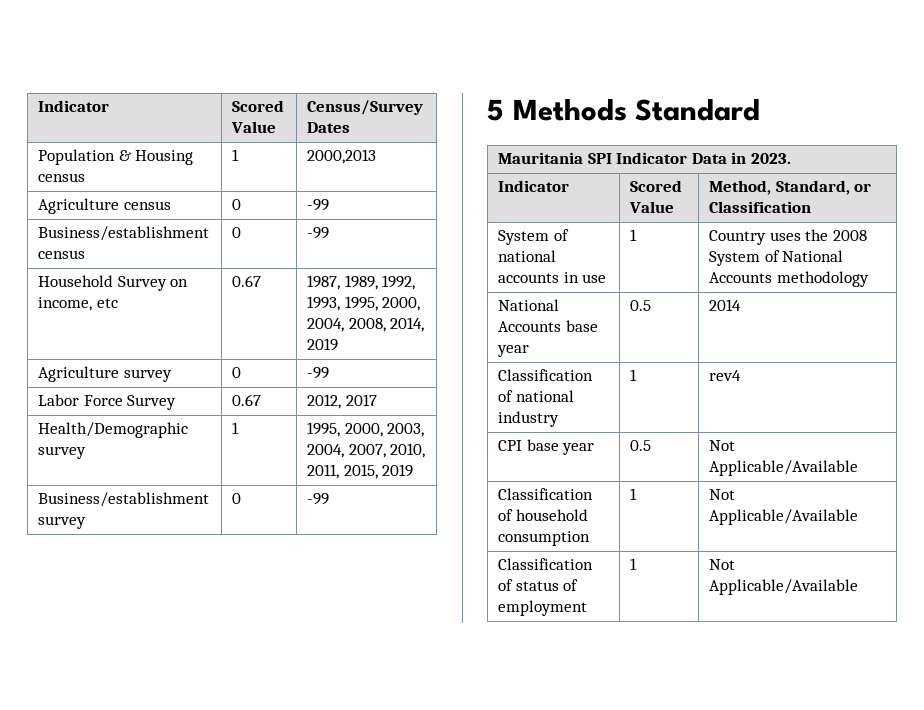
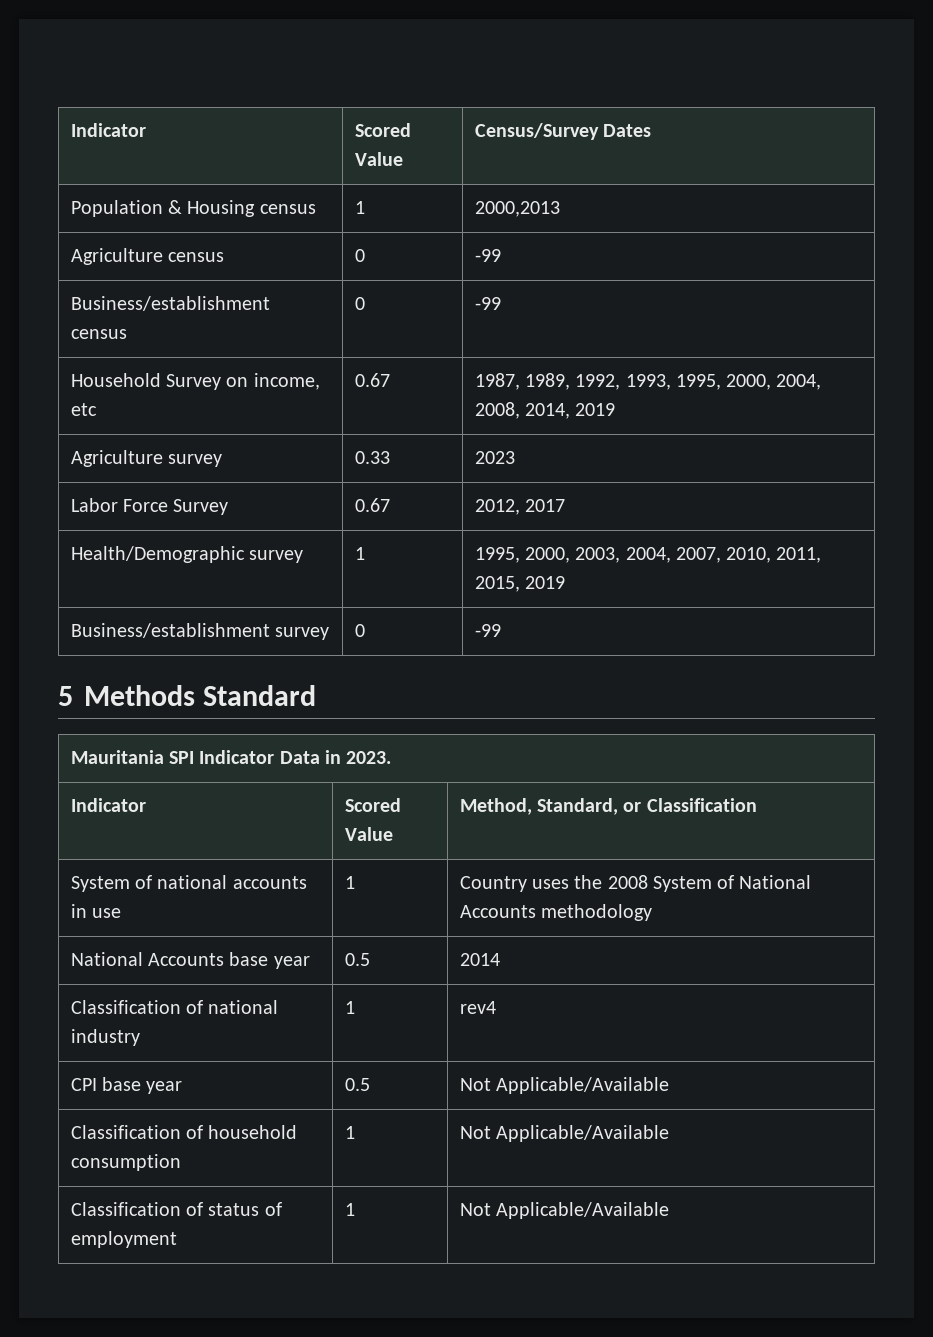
- Agriculture survey | 0 | -99
+ Agriculture survey | 0.33 | 2023

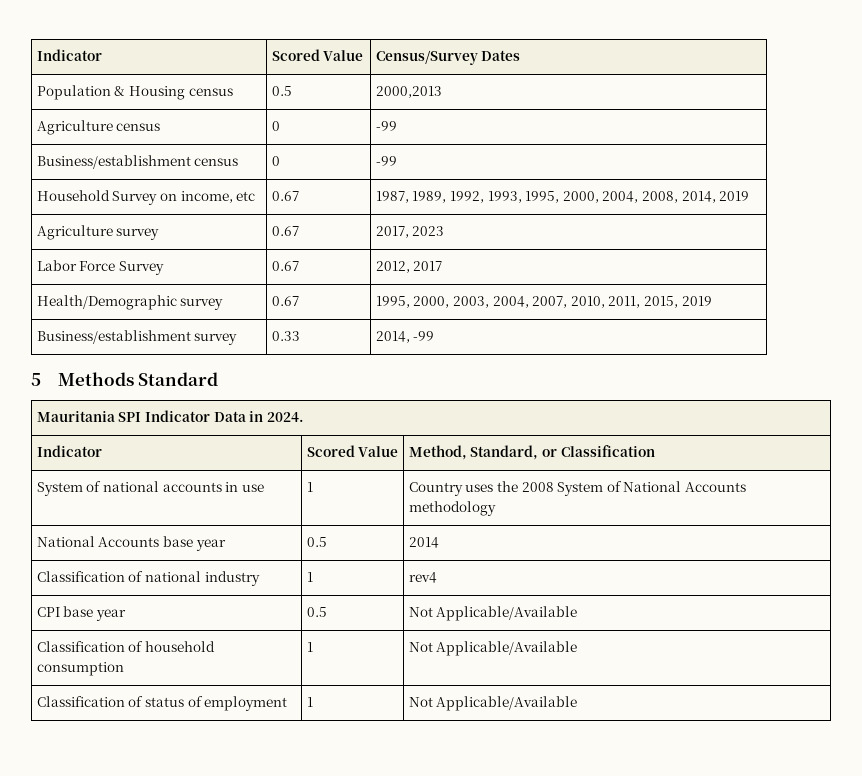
- Population & Housing census | 1 | 2000,2013
+ Population & Housing census | 0.5 | 2000,2013
- Agriculture survey | 0.33 | 2023
+ Agriculture survey | 0.67 | 2017, 2023
- Health/Demographic survey | 1 | 1995, 2000, 2003, 2004, 2007, 2010, 2011, 2015, 2019
+ Health/Demographic survey | 0.67 | 1995, 2000, 2003, 2004, 2007, 2010, 2011, 2015, 2019
- Business/establishment survey | 0 | -99
+ Business/establishment survey | 0.33 | 2014, -99
- Mauritania SPI Indicator Data in 2023.
+ Mauritania SPI Indicator Data in 2024.

